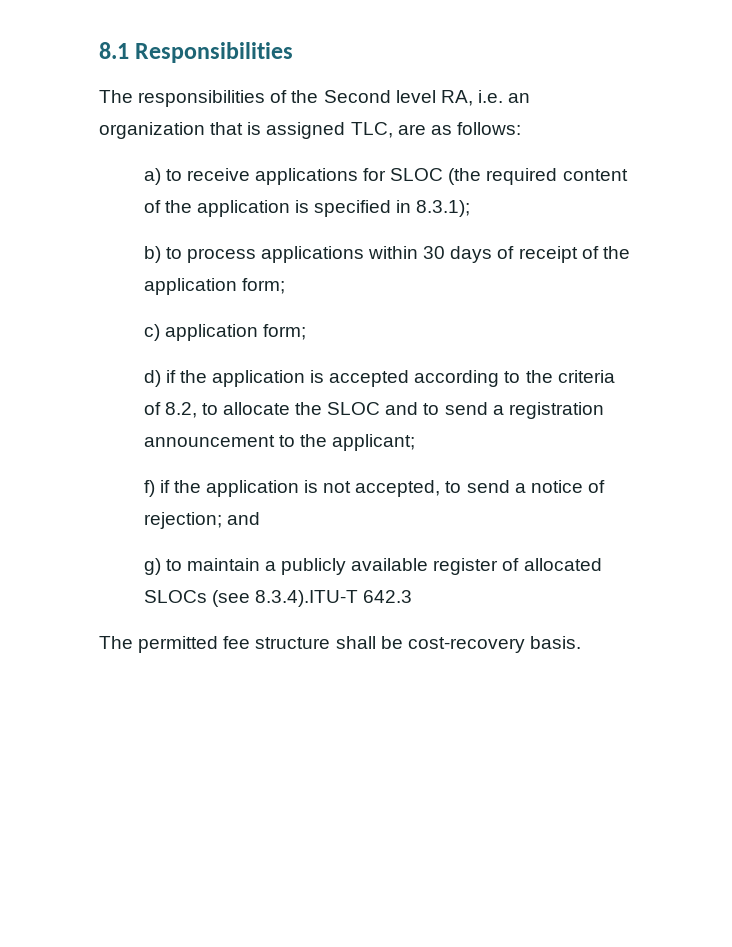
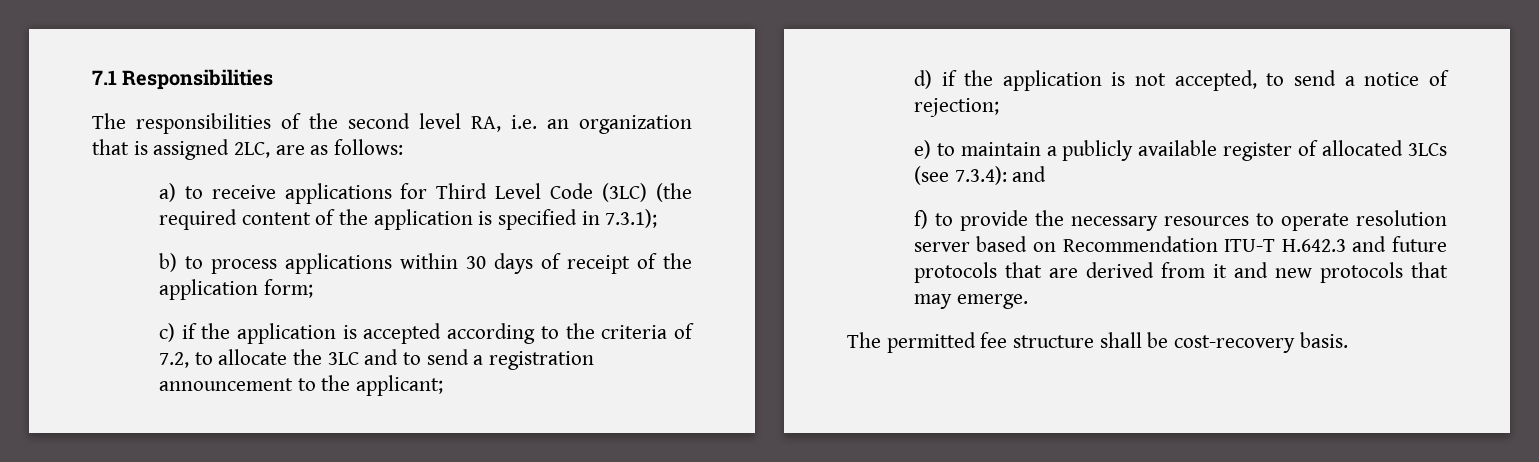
- 8.1 Responsibilities
+ 7.1 Responsibilities
- The responsibilities of the Second level RA, i.e. an organization that is assigned TLC, are as follows:
+ The responsibilities of the second level RA, i.e. an organization that is assigned 2LC, are as follows:
- a) to receive applications for SLOC (the required content of the application is specified in 8.3.1);
+ a) to receive applications for Third Level Code (3LC) (the required content of the application is specified in 7.3.1);
- c) application form;
- d) if the application is accepted according to the criteria of 8.2, to allocate the SLOC and to send a registration announcement to the applicant;
+ c) if the application is accepted according to the criteria of 7.2, to allocate the 3LC and to send a registration announcement to the applicant;
- f) if the application is not accepted, to send a notice of rejection; and
- g) to maintain a publicly available register of allocated SLOCs (see 8.3.4).ITU-T 642.3
+ d) if the application is not accepted, to send a notice of rejection;
+ e) to maintain a publicly available register of allocated 3LCs (see 7.3.4): and
+ f) to provide the necessary resources to operate resolution server based on Recommendation ITU-T H.642.3 and future protocols that are derived from it and new protocols that may emerge.

